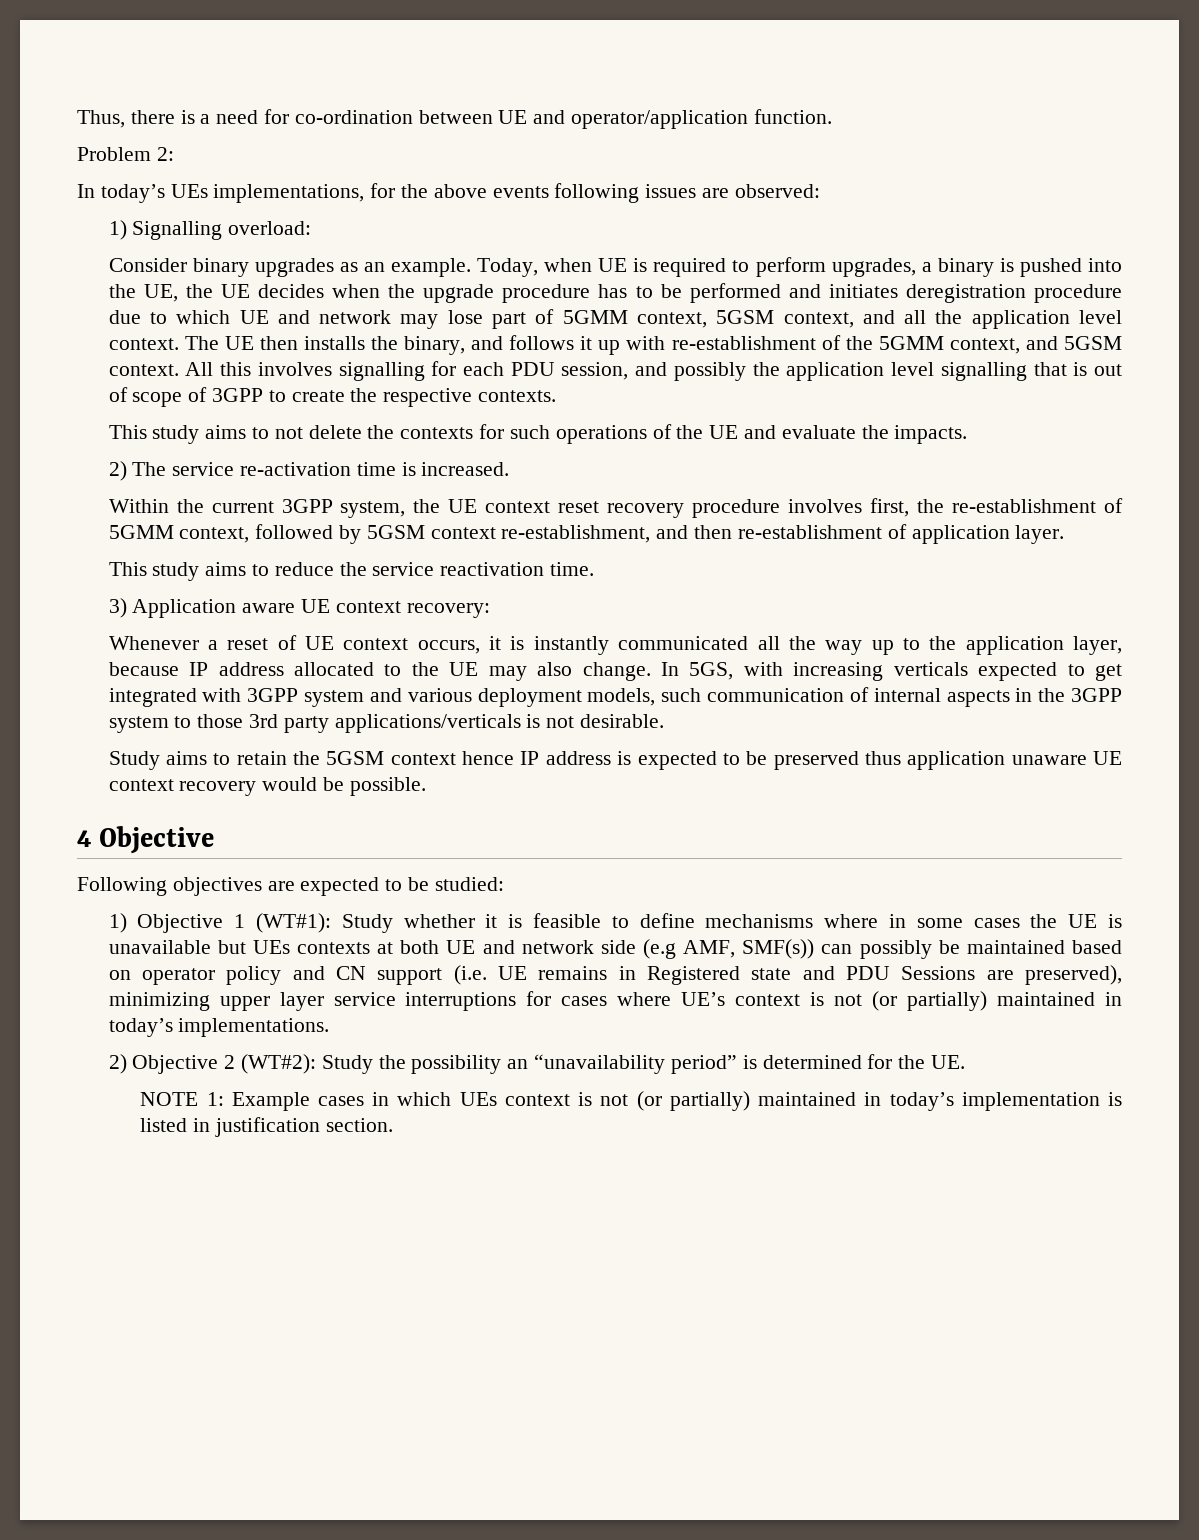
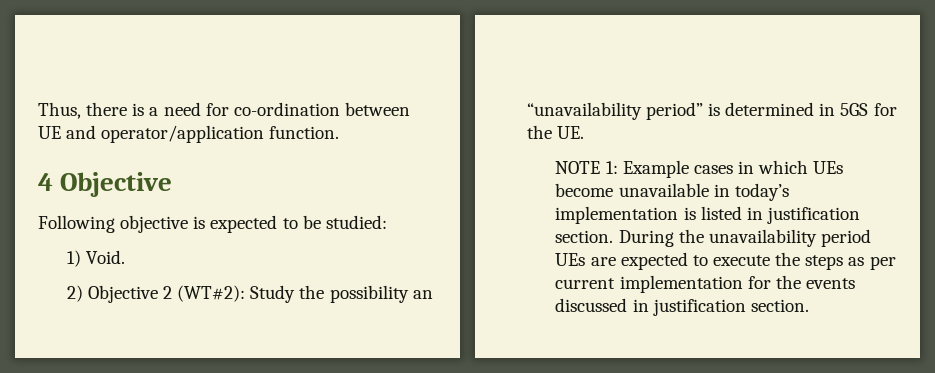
- Problem 2:
- In today’s UEs implementations, for the above events following issues are observed:
- 1) Signalling overload:
- Consider binary upgrades as an example. Today, when UE is required to perform upgrades, a binary is pushed into the UE, the UE decides when the upgrade procedure has to be performed and initiates deregistration procedure due to which UE and network may lose part of 5GMM context, 5GSM context, and all the application level context. The UE then installs the binary, and follows it up with re-establishment of the 5GMM context, and 5GSM context. All this involves signalling for each PDU session, and possibly the application level signalling that is out of scope of 3GPP to create the respective contexts.
- This study aims to not delete the contexts for such operations of the UE and evaluate the impacts.
- 2) The service re-activation time is increased.
- Within the current 3GPP system, the UE context reset recovery procedure involves first, the re-establishment of 5GMM context, followed by 5GSM context re-establishment, and then re-establishment of application layer.
- This study aims to reduce the service reactivation time.
- 3) Application aware UE context recovery:
- Whenever a reset of UE context occurs, it is instantly communicated all the way up to the application layer, because IP address allocated to the UE may also change. In 5GS, with increasing verticals expected to get integrated with 3GPP system and various deployment models, such communication of internal aspects in the 3GPP system to those 3rd party applications/verticals is not desirable.
- Study aims to retain the 5GSM context hence IP address is expected to be preserved thus application unaware UE context recovery would be possible.
- Following objectives are expected to be studied:
+ Following objective is expected to be studied:
- 1) Objective 1 (WT#1): Study whether it is feasible to define mechanisms where in some cases the UE is unavailable but UEs contexts at both UE and network side (e.g AMF, SMF(s)) can possibly be maintained based on operator policy and CN support (i.e. UE remains in Registered state and PDU Sessions are preserved), minimizing upper layer service interruptions for cases where UE’s context is not (or partially) maintained in today’s implementations.
+ 1) Void.
- 2) Objective 2 (WT#2): Study the possibility an “unavailability period” is determined for the UE.
+ 2) Objective 2 (WT#2): Study the possibility an “unavailability period” is determined in 5GS for the UE.
- NOTE 1: Example cases in which UEs context is not (or partially) maintained in today’s implementation is listed in justification section.
+ NOTE 1: Example cases in which UEs become unavailable in today’s implementation is listed in justification section.
+ During the unavailability period UEs are expected to execute the steps as per current implementation for the events discussed in justification section.

